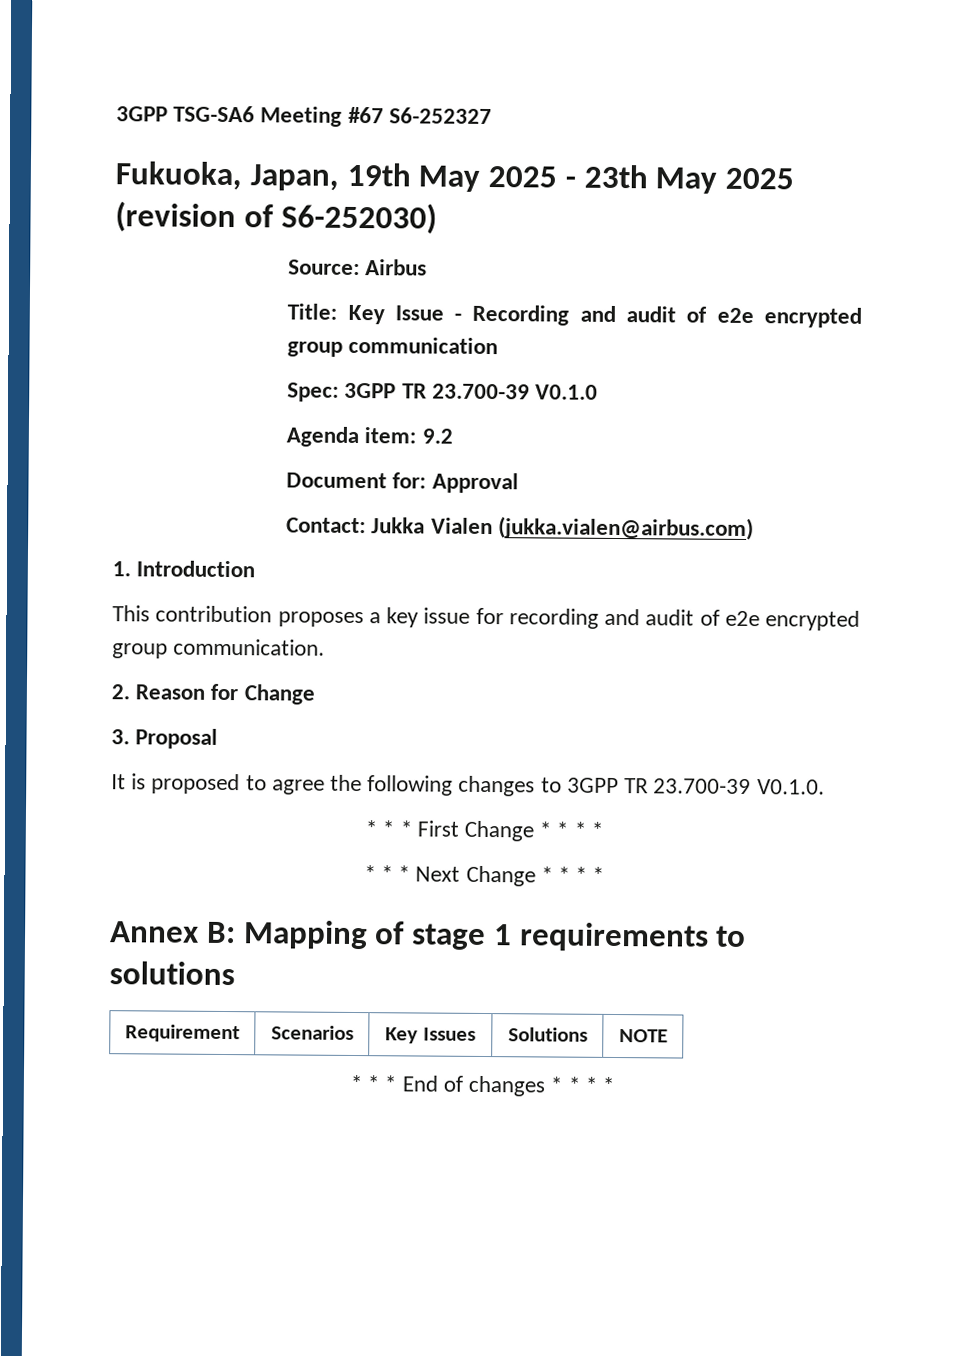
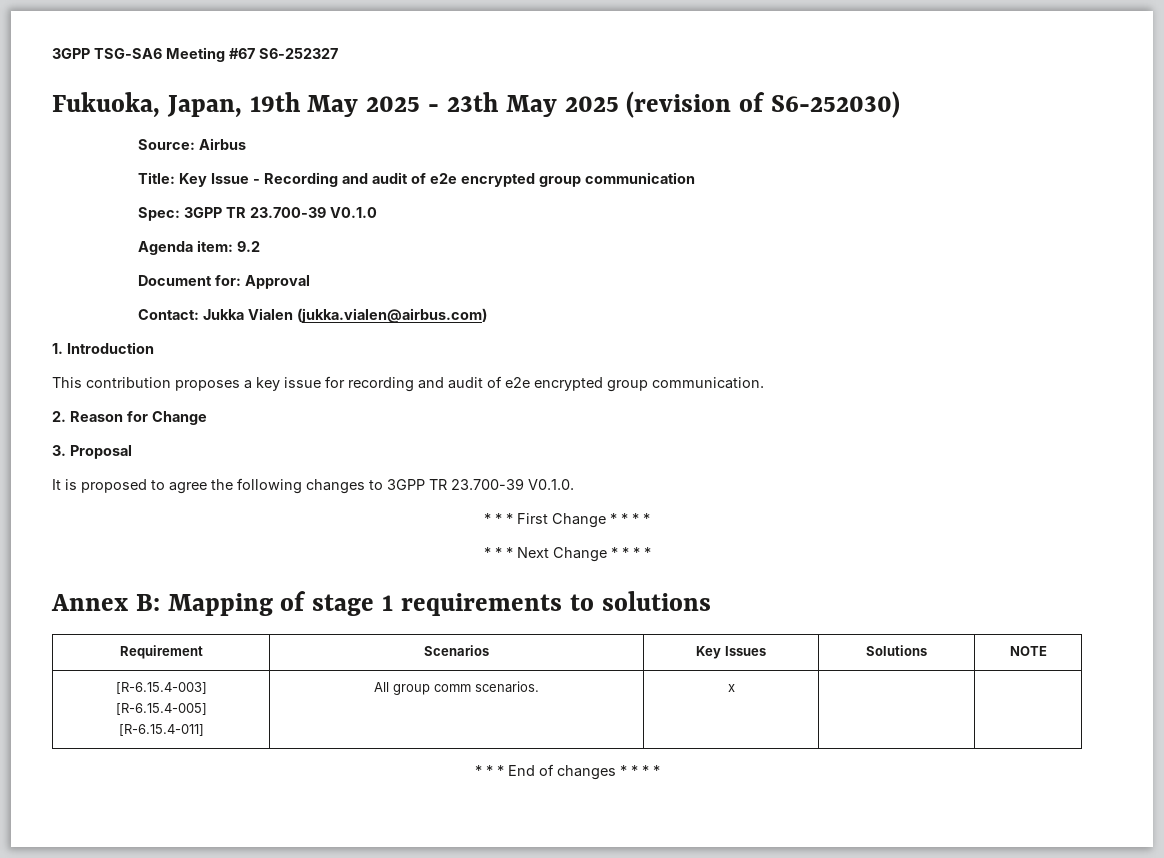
+ [R-6.15.4-003]
+ [R-6.15.4-005]
+ [R-6.15.4-011] | All group comm scenarios. | x | |

